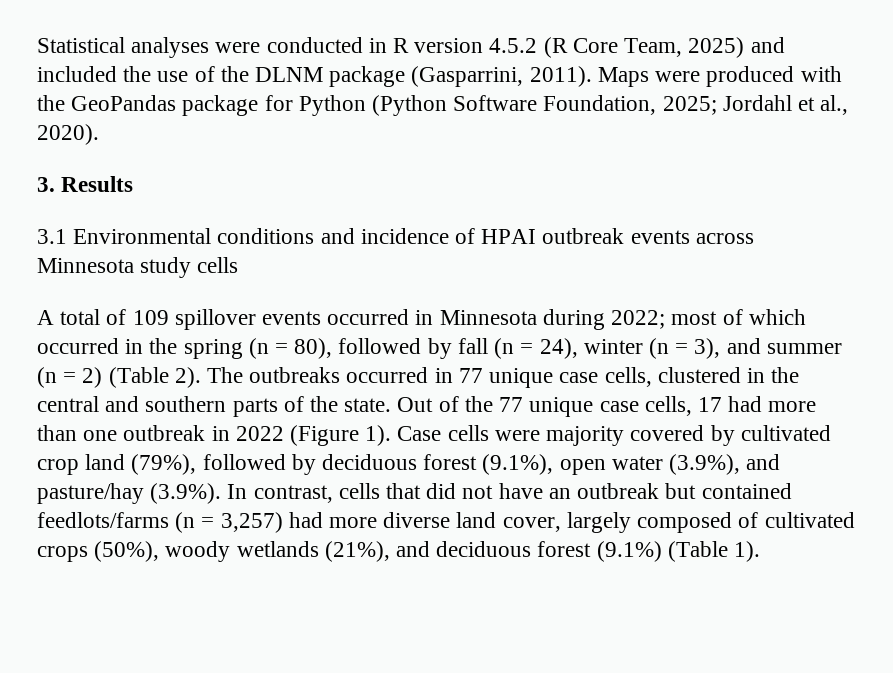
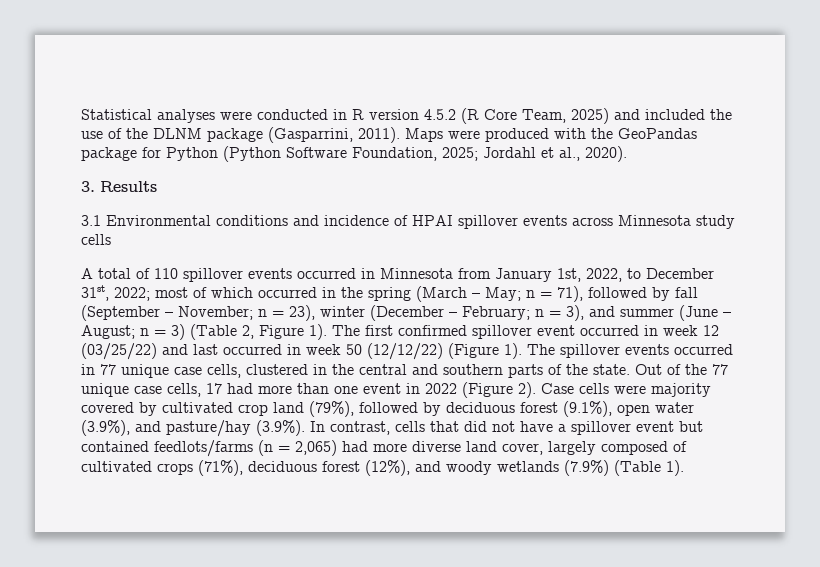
- 3.1 Environmental conditions and incidence of HPAI outbreak events across Minnesota study cells
+ 3.1 Environmental conditions and incidence of HPAI spillover events across Minnesota study cells
- A total of 109 spillover events occurred in Minnesota during 2022; most of which occurred in the spring (n = 80), followed by fall (n = 24), winter (n = 3), and summer (n = 2) (Table 2). The outbreaks occurred in 77 unique case cells, clustered in the central and southern parts of the state.
+ A total of 110 spillover events occurred in Minnesota from January 1st, 2022, to December 31st, 2022; most of which occurred in the spring (March – May; n = 71), followed by fall (September – November; n = 23), winter (December – February; n = 3), and summer (June – August; n = 3) (Table 2, Figure 1). The first confirmed spillover event occurred in week 12 (03/25/22) and last occurred in week 50 (12/12/22) (Figure 1). The spillover events occurred in 77 unique case cells, clustered in the central and southern parts of the state.
- Out of the 77 unique case cells, 17 had more than one outbreak in 2022 (Figure 1).
+ Out of the 77 unique case cells, 17 had more than one event in 2022 (Figure 2).
- Case cells were majority covered by cultivated crop land (79%), followed by deciduous forest (9.1%), open water (3.9%), and pasture/hay (3.9%). In contrast, cells that did not have an outbreak but contained feedlots/farms (n = 3,257) had more diverse land cover, largely composed of cultivated crops (50%), woody wetlands (21%), and deciduous forest (9.1%) (Table 1).
+ Case cells were majority covered by cultivated crop land (79%), followed by deciduous forest (9.1%), open water (3.9%), and pasture/hay (3.9%). In contrast, cells that did not have a spillover event but contained feedlots/farms (n = 2,065) had more diverse land cover, largely composed of cultivated crops (71%), deciduous forest (12%), and woody wetlands (7.9%) (Table 1).

